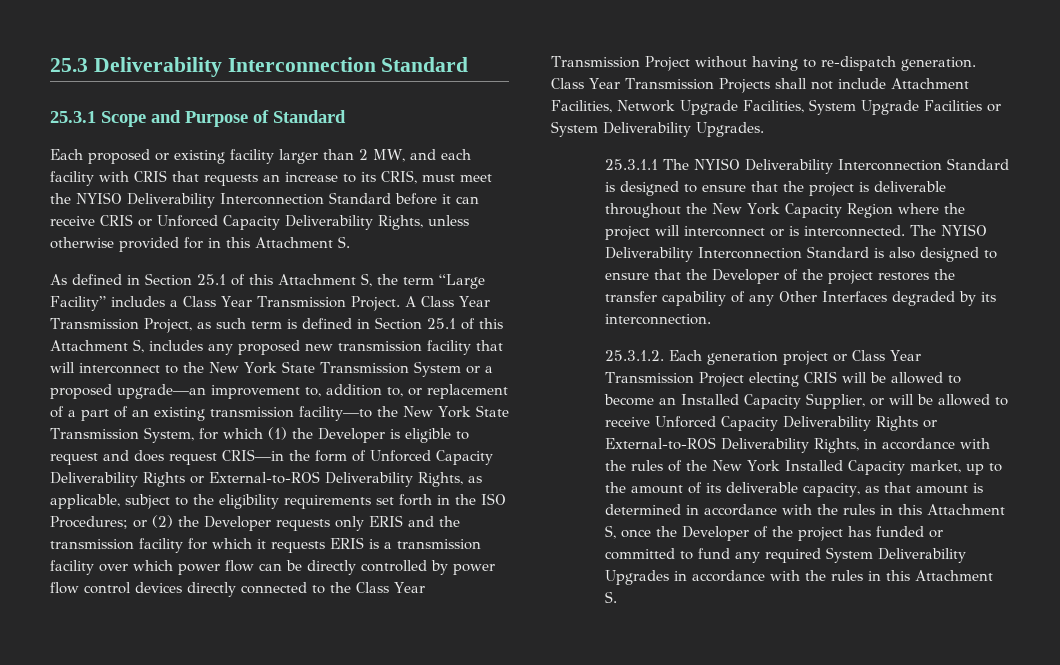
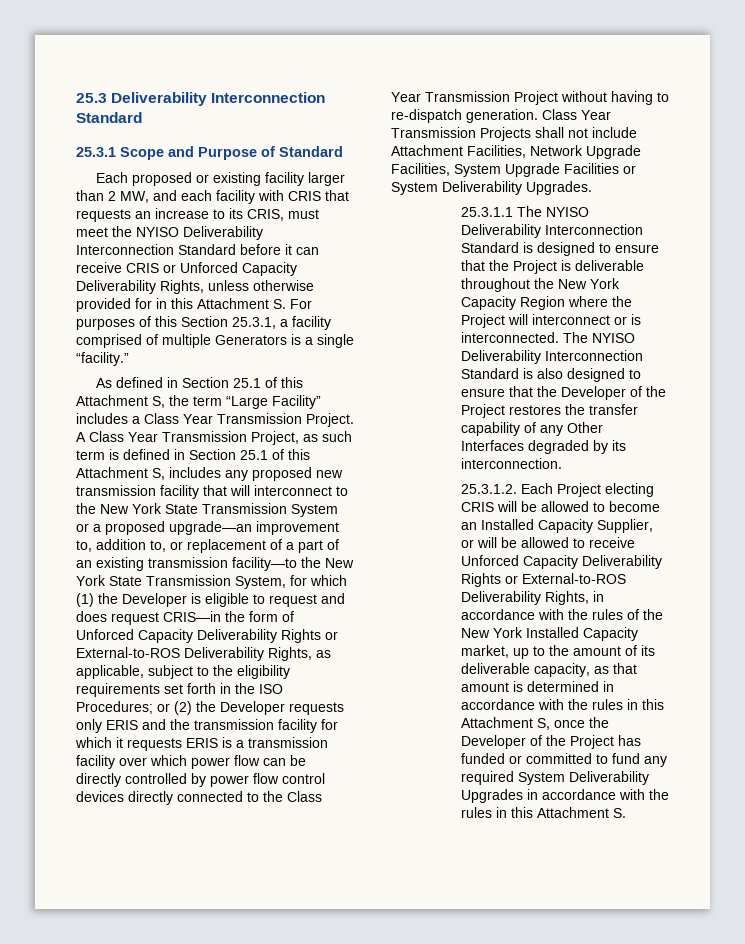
- Each proposed or existing facility larger than 2 MW, and each facility with CRIS that requests an increase to its CRIS, must meet the NYISO Deliverability Interconnection Standard before it can receive CRIS or Unforced Capacity Deliverability Rights, unless otherwise provided for in this Attachment S.
+ Each proposed or existing facility larger than 2 MW, and each facility with CRIS that requests an increase to its CRIS, must meet the NYISO Deliverability Interconnection Standard before it can receive CRIS or Unforced Capacity Deliverability Rights, unless otherwise provided for in this Attachment S. For purposes of this Section 25.3.1, a facility comprised of multiple Generators is a single “facility.”
- 25.3.1.1 The NYISO Deliverability Interconnection Standard is designed to ensure that the project is deliverable throughout the New York Capacity Region where the project will interconnect or is interconnected.
+ 25.3.1.1 The NYISO Deliverability Interconnection Standard is designed to ensure that the Project is deliverable throughout the New York Capacity Region where the Project will interconnect or is interconnected.
- The NYISO Deliverability Interconnection Standard is also designed to ensure that the Developer of the project restores the transfer capability of any Other Interfaces degraded by its interconnection.
+ The NYISO Deliverability Interconnection Standard is also designed to ensure that the Developer of the Project restores the transfer capability of any Other Interfaces degraded by its interconnection.
- 25.3.1.2. Each generation project or Class Year Transmission Project electing CRIS will be allowed to become an Installed Capacity Supplier, or will be allowed to receive Unforced Capacity Deliverability Rights or External-to-ROS Deliverability Rights, in accordance with the rules of the New York Installed Capacity market, up to the amount of its deliverable capacity, as that amount is determined in accordance with the rules in this Attachment S, once the Developer of the project has funded or committed to fund any required System Deliverability Upgrades in accordance with the rules in this Attachment S.
+ 25.3.1.2. Each Project electing CRIS will be allowed to become an Installed Capacity Supplier, or will be allowed to receive Unforced Capacity Deliverability Rights or External-to-ROS Deliverability Rights, in accordance with the rules of the New York Installed Capacity market, up to the amount of its deliverable capacity, as that amount is determined in accordance with the rules in this Attachment S, once the Developer of the Project has funded or committed to fund any required System Deliverability Upgrades in accordance with the rules in this Attachment S.

